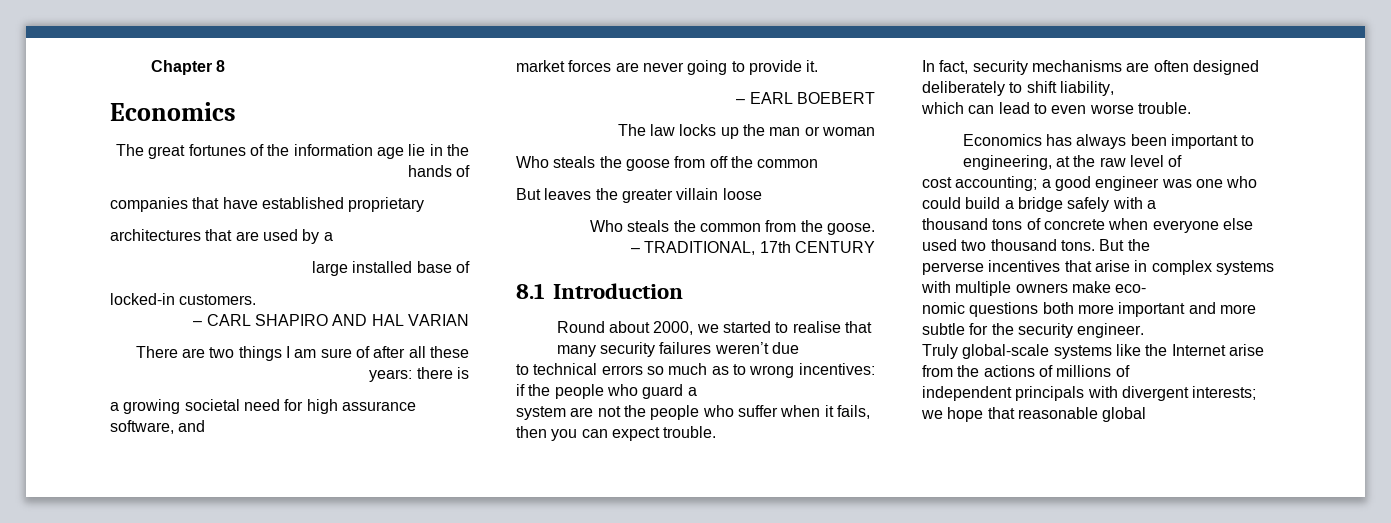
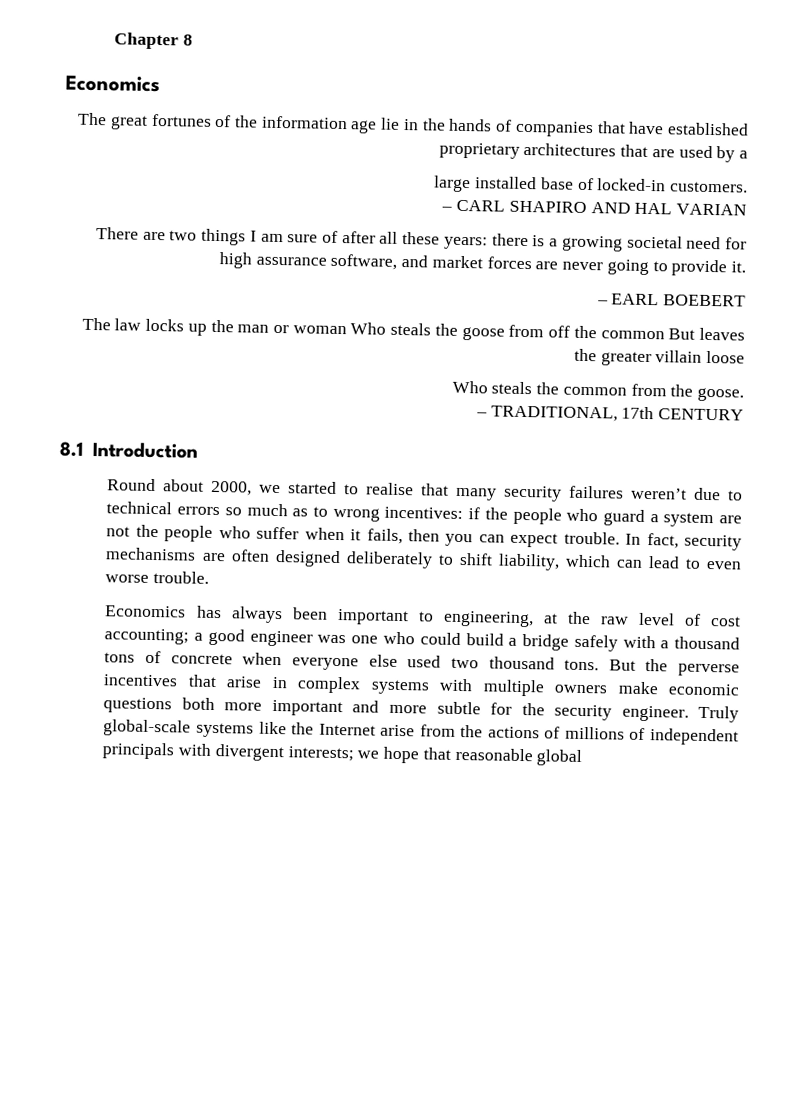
- The great fortunes of the information age lie in the hands of
- companies that have established proprietary
- architectures that are used by a
+ The great fortunes of the information age lie in the hands of companies that have established proprietary architectures that are used by a
- large installed base of
- locked-in customers.
+ large installed base of locked-in customers.
- There are two things I am sure of after all these years: there is
- a growing societal need for high assurance software, and
- market forces are never going to provide it.
+ There are two things I am sure of after all these years: there is a growing societal need for high assurance software, and market forces are never going to provide it.
- The law locks up the man or woman
- Who steals the goose from off the common
- But leaves the greater villain loose
+ The law locks up the man or woman Who steals the goose from off the common But leaves the greater villain loose
- Round about 2000, we started to realise that many security failures weren’t due
- to technical errors so much as to wrong incentives:
+ Round about 2000, we started to realise that many security failures weren’t due to technical errors so much as to wrong incentives:
- if the people who guard a
- system are not the people who suffer when it fails, then you can expect trouble.
- In fact, security mechanisms are often designed deliberately to shift liability,
- which can lead to even worse trouble.
+ if the people who guard a system are not the people who suffer when it fails, then you can expect trouble. In fact, security mechanisms are often designed deliberately to shift liability, which can lead to even worse trouble.
- Economics has always been important to engineering, at the raw level of
- cost accounting; a good engineer was one who could build a bridge safely with a
- thousand tons of concrete when everyone else used two thousand tons.
+ Economics has always been important to engineering, at the raw level of cost accounting; a good engineer was one who could build a bridge safely with a thousand tons of concrete when everyone else used two thousand tons.
- But the
- perverse incentives that arise in complex systems with multiple owners make eco-
- nomic questions both more important and more subtle for the security engineer.
- Truly global-scale systems like the Internet arise from the actions of millions of
- independent principals with divergent interests; we hope that reasonable global
+ But the perverse incentives that arise in complex systems with multiple owners make economic questions both more important and more subtle for the security engineer. Truly global-scale systems like the Internet arise from the actions of millions of independent principals with divergent interests; we hope that reasonable global

